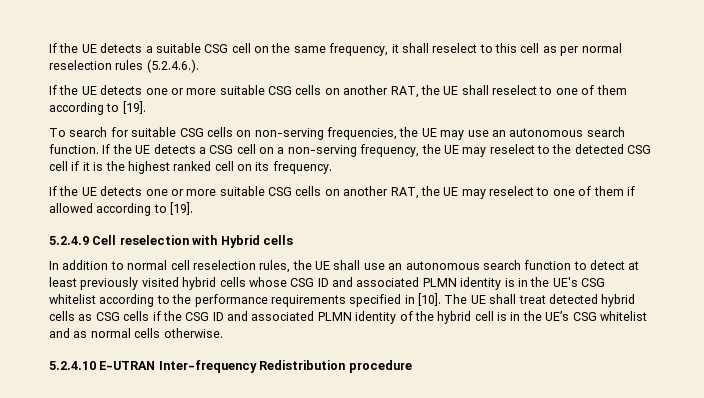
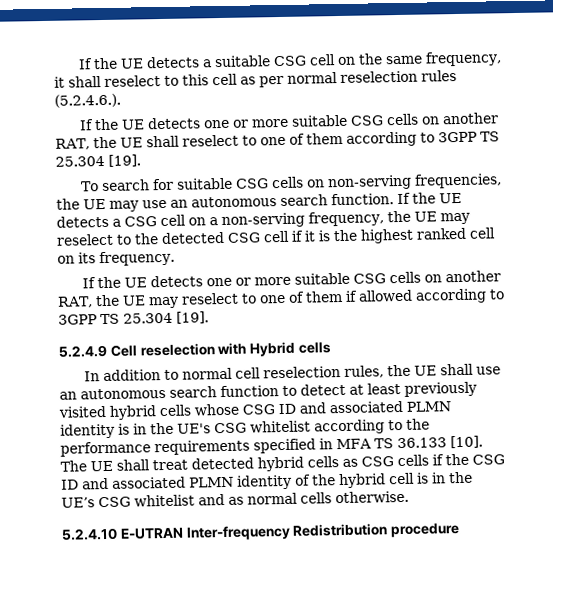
- If the UE detects one or more suitable CSG cells on another RAT, the UE shall reselect to one of them according to [19].
+ If the UE detects one or more suitable CSG cells on another RAT, the UE shall reselect to one of them according to 3GPP TS 25.304 [19].
- If the UE detects one or more suitable CSG cells on another RAT, the UE may reselect to one of them if allowed according to [19].
+ If the UE detects one or more suitable CSG cells on another RAT, the UE may reselect to one of them if allowed according to 3GPP TS 25.304 [19].
- In addition to normal cell reselection rules, the UE shall use an autonomous search function to detect at least previously visited hybrid cells whose CSG ID and associated PLMN identity is in the UE's CSG whitelist according to the performance requirements specified in [10].
+ In addition to normal cell reselection rules, the UE shall use an autonomous search function to detect at least previously visited hybrid cells whose CSG ID and associated PLMN identity is in the UE's CSG whitelist according to the performance requirements specified in MFA TS 36.133 [10].

